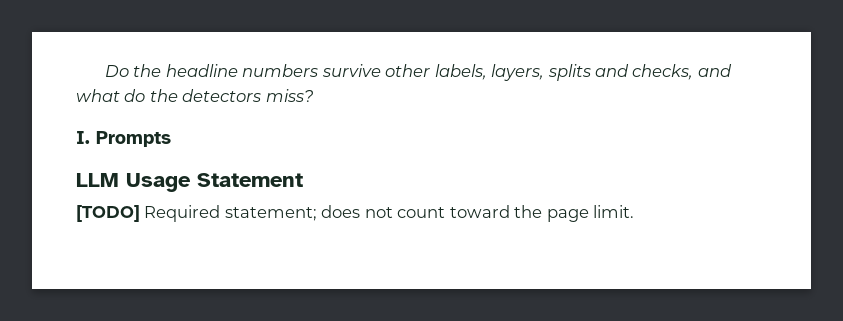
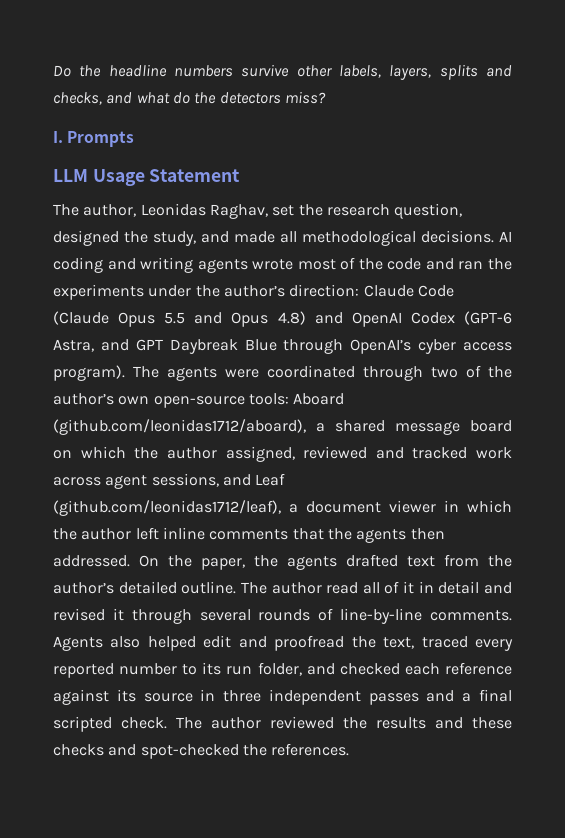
- [TODO] Required statement; does not count toward the page limit.
+ The author, Leonidas Raghav, set the research question, designed the study, and made all methodological decisions. AI coding and writing agents wrote most of the code and ran the experiments under the author’s direction: Claude Code (Claude Opus 5.5 and Opus 4.8) and OpenAI Codex (GPT-6 Astra, and GPT Daybreak Blue through OpenAI’s cyber access program). The agents were coordinated through two of the author’s own open-source tools: Aboard (github.com/leonidas1712/aboard), a shared message board on which the author assigned, reviewed and tracked work across agent sessions, and Leaf (github.com/leonidas1712/leaf), a document viewer in which the author left inline comments that the agents then addressed. On the paper, the agents drafted text from the author’s detailed outline. The author read all of it in detail and revised it through several rounds of line-by-line comments. Agents also helped edit and proofread the text, traced every reported number to its run folder, and checked each reference against its source in three independent passes and a final scripted check. The author reviewed the results and these checks and spot-checked the references.

